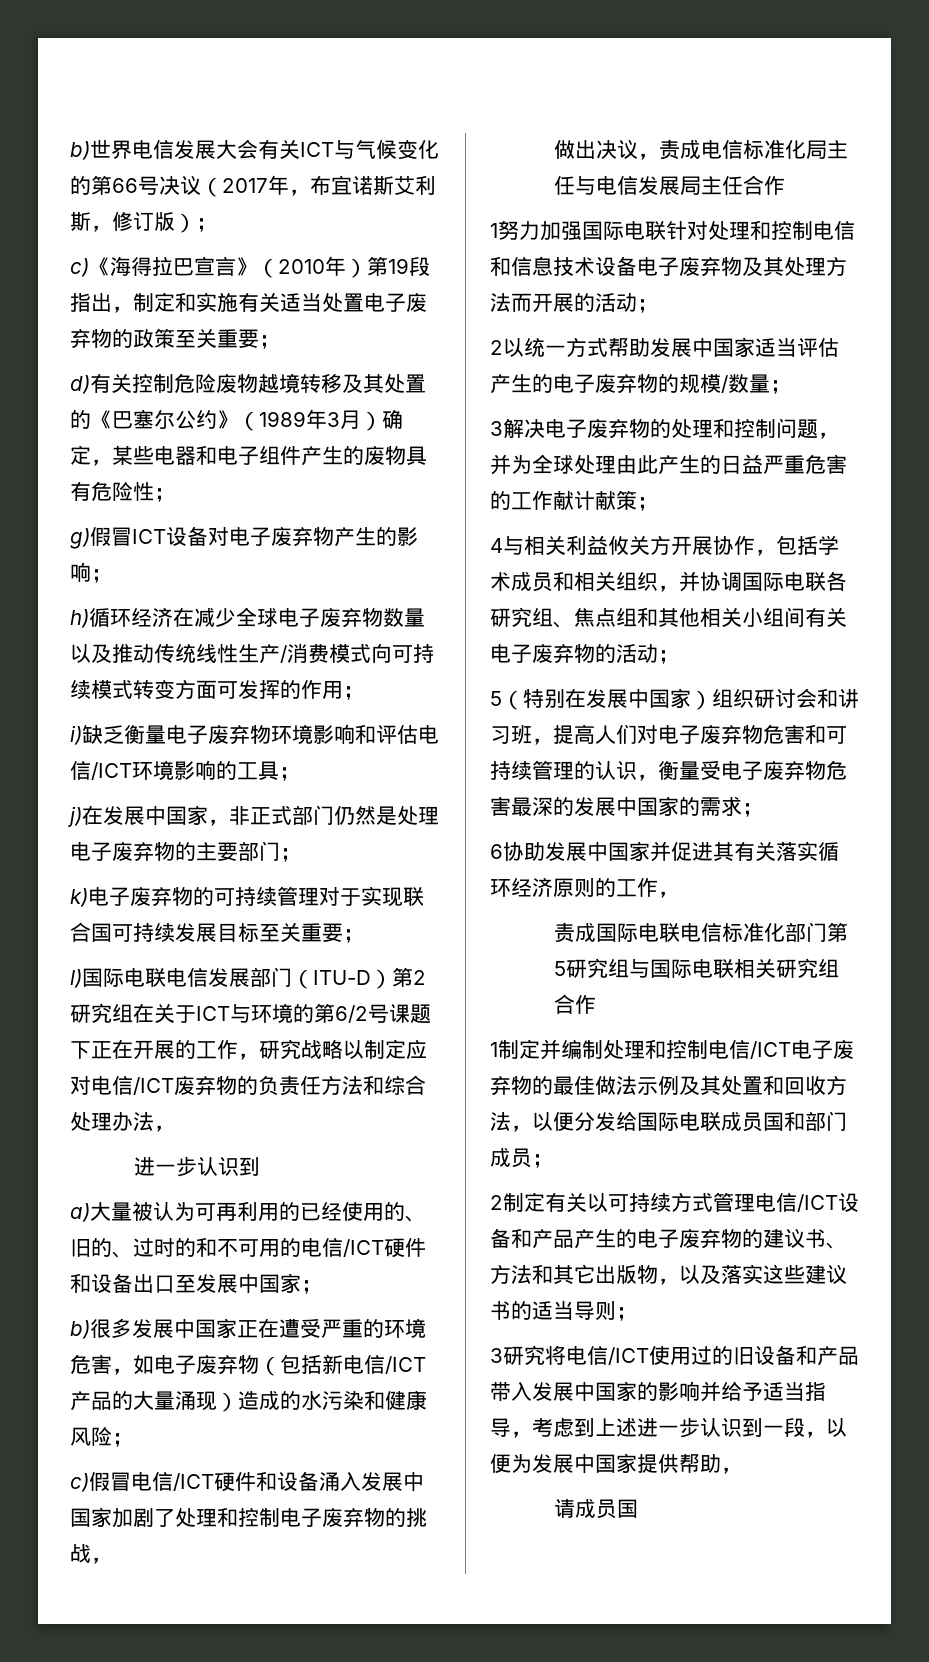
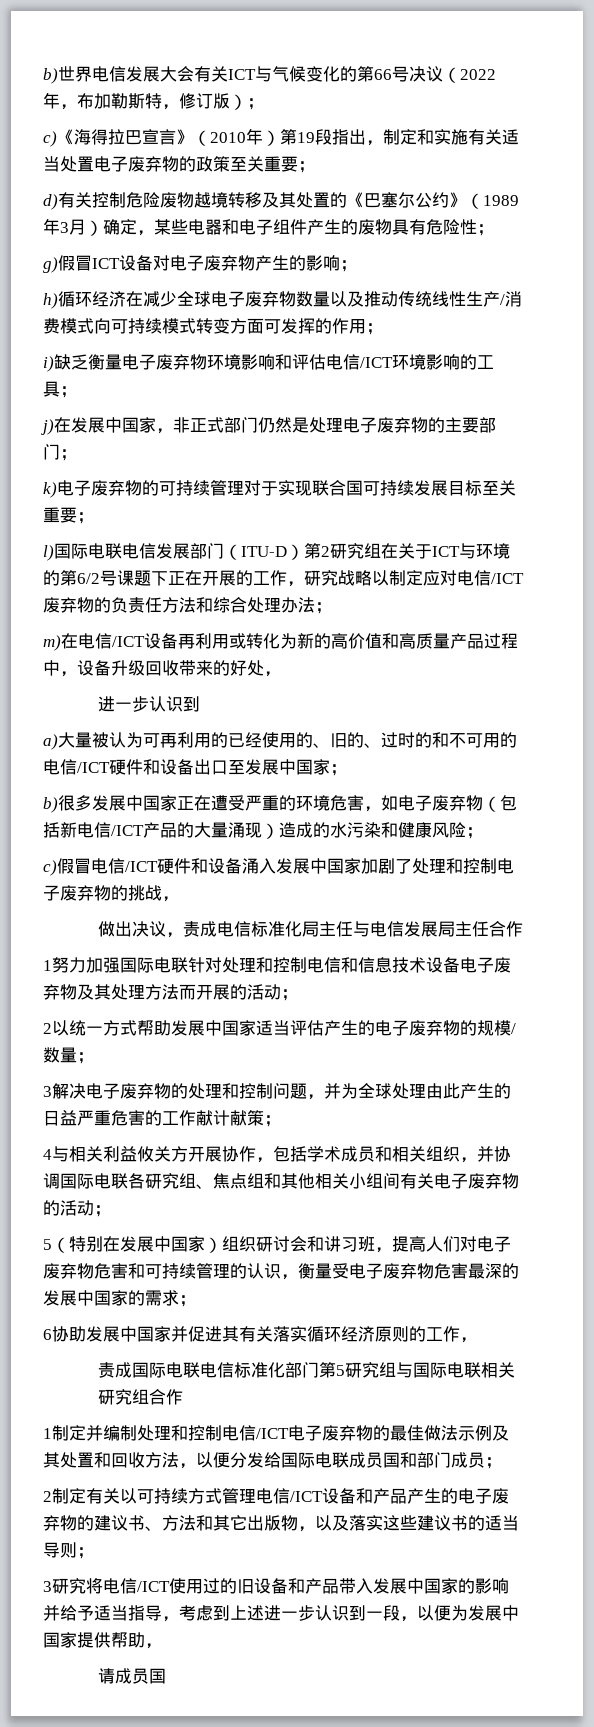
- b)世界电信发展大会有关ICT与气候变化的第66号决议（2017年，布宜诺斯艾利斯，修订版）；
+ b)世界电信发展大会有关ICT与气候变化的第66号决议（2022年，布加勒斯特，修订版）；
- l)国际电联电信发展部门（ITU-D）第2研究组在关于ICT与环境的第6/2号课题下正在开展的工作，研究战略以制定应对电信/ICT废弃物的负责任方法和综合处理办法，
+ l)国际电联电信发展部门（ITU-D）第2研究组在关于ICT与环境的第6/2号课题下正在开展的工作，研究战略以制定应对电信/ICT废弃物的负责任方法和综合处理办法；
+ m)在电信/ICT设备再利用或转化为新的高价值和高质量产品过程中，设备升级回收带来的好处，

